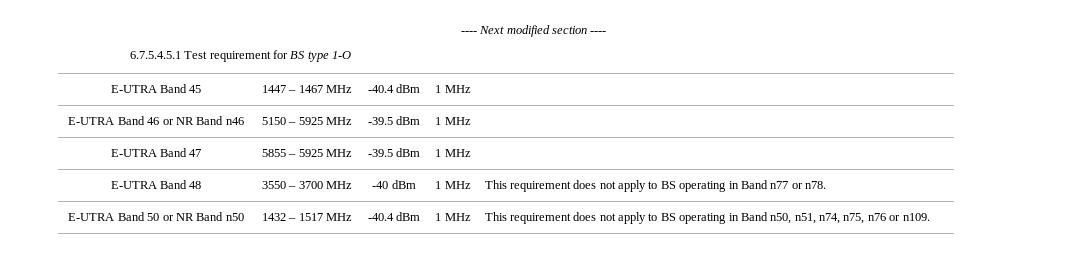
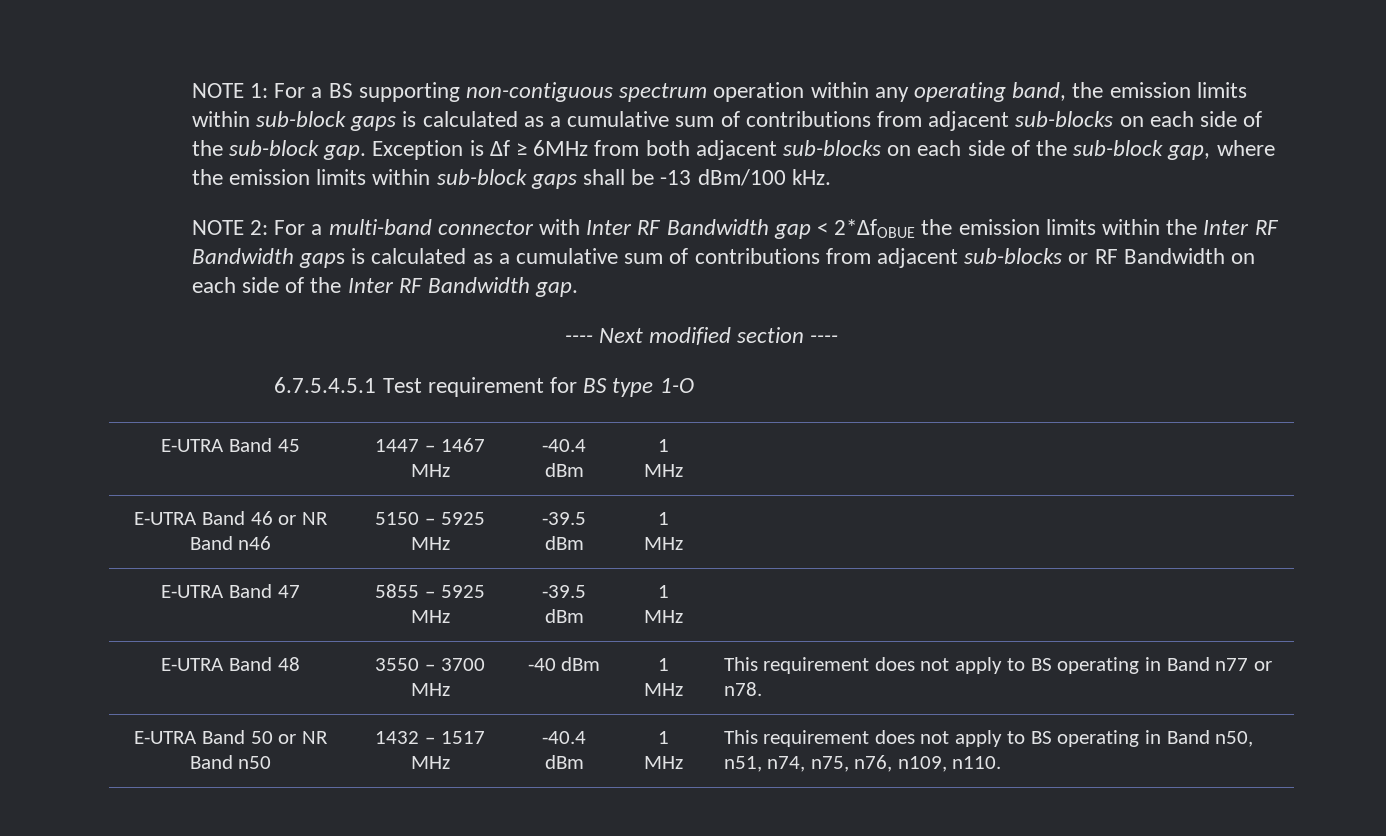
+ NOTE 1: For a BS supporting non-contiguous spectrum operation within any operating band, the emission limits within sub-block gaps is calculated as a cumulative sum of contributions from adjacent sub-blocks on each side of the sub-block gap. Exception is Δf ≥ 6MHz from both adjacent sub-blocks on each side of the sub-block gap, where the emission limits within sub-block gaps shall be -13 dBm/100 kHz.
+ NOTE 2: For a multi-band connector with Inter RF Bandwidth gap < 2*ΔfOBUE the emission limits within the Inter RF Bandwidth gaps is calculated as a cumulative sum of contributions from adjacent sub-blocks or RF Bandwidth on each side of the Inter RF Bandwidth gap.
- E-UTRA Band 50 or NR Band n50 | 1432 – 1517 MHz | -40.4 dBm | 1 MHz | This requirement does not apply to BS operating in Band n50, n51, n74, n75, n76 or n109.
+ E-UTRA Band 50 or NR Band n50 | 1432 – 1517 MHz | -40.4 dBm | 1 MHz | This requirement does not apply to BS operating in Band n50, n51, n74, n75, n76, n109, n110.

